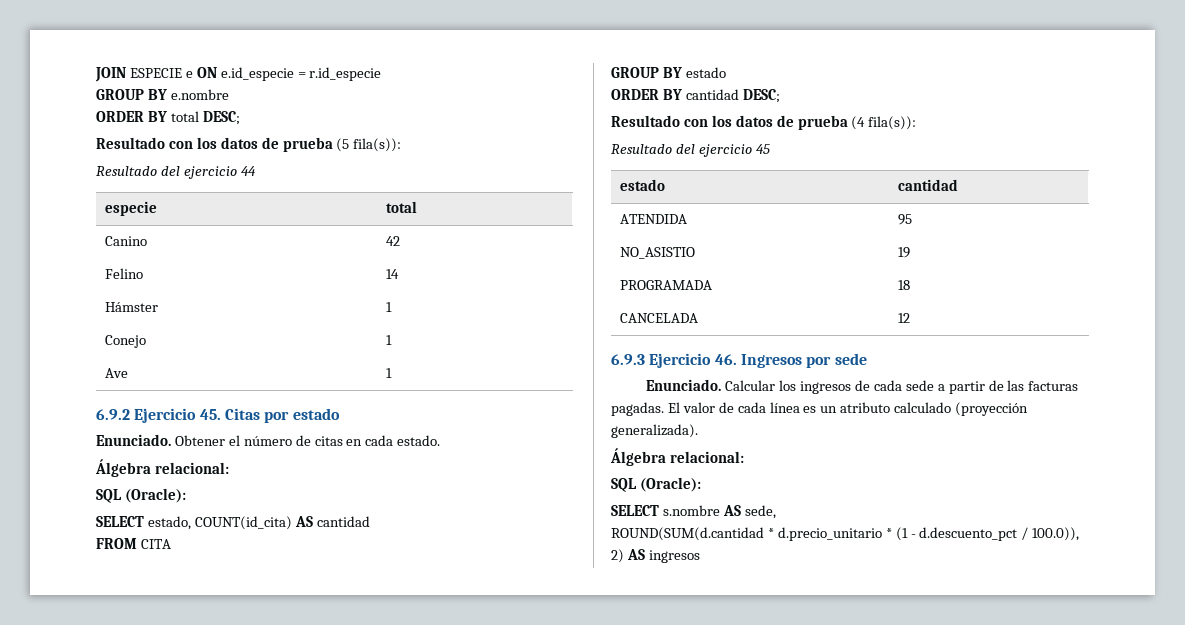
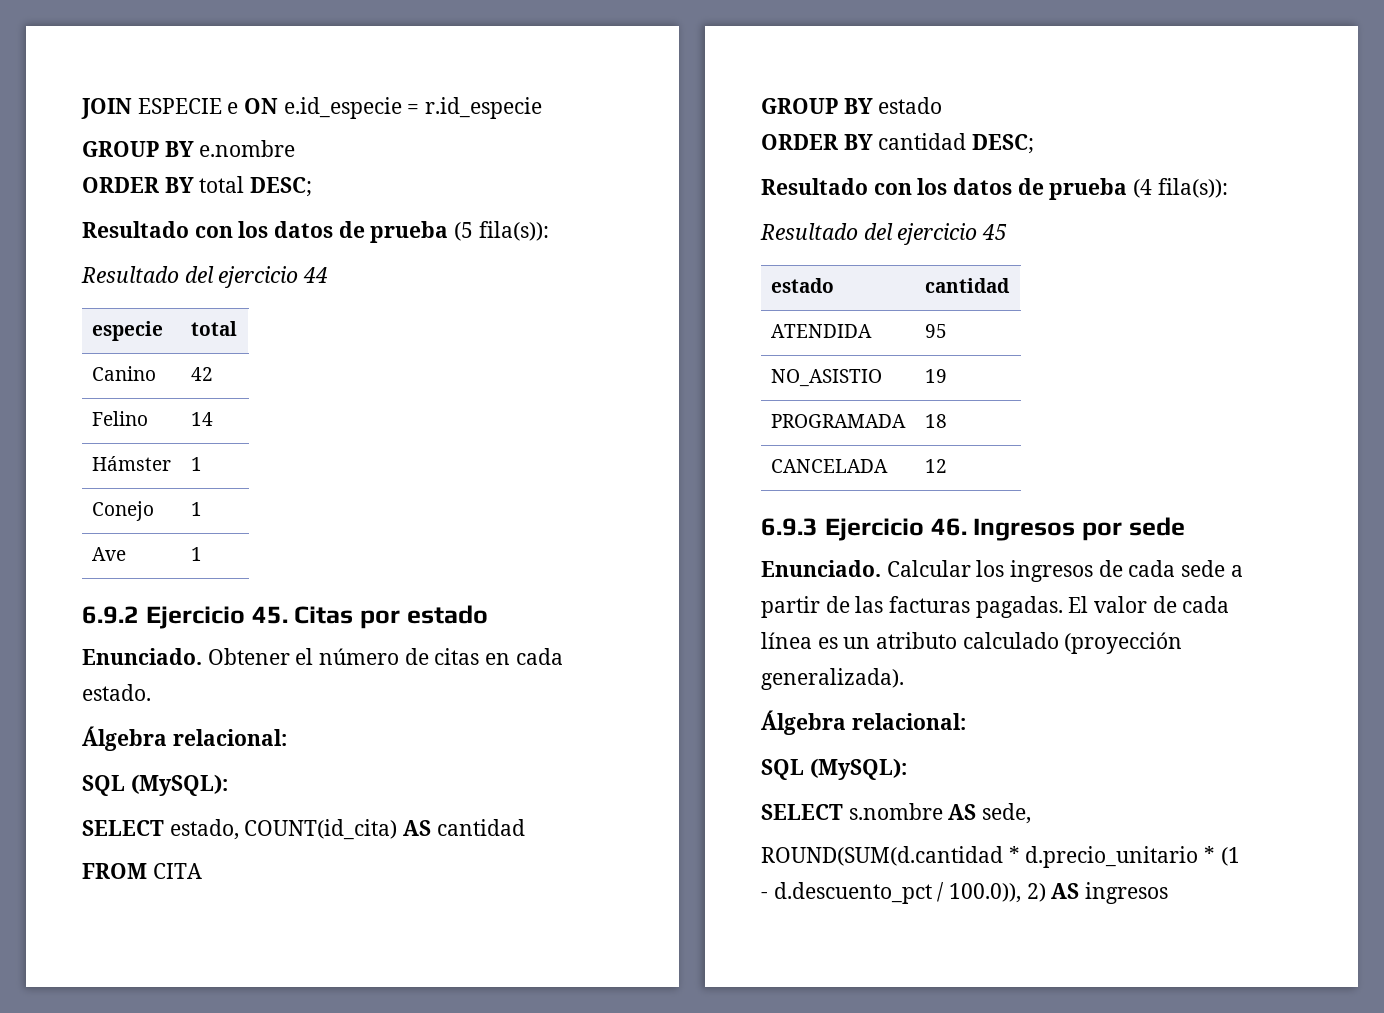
  Obtener el número de citas en cada estado.
  Álgebra relacional:
- SQL (Oracle):
+ SQL (MySQL):
  El valor de cada línea es un atributo calculado (proyección generalizada).
  Álgebra relacional:
- SQL (Oracle):
+ SQL (MySQL):

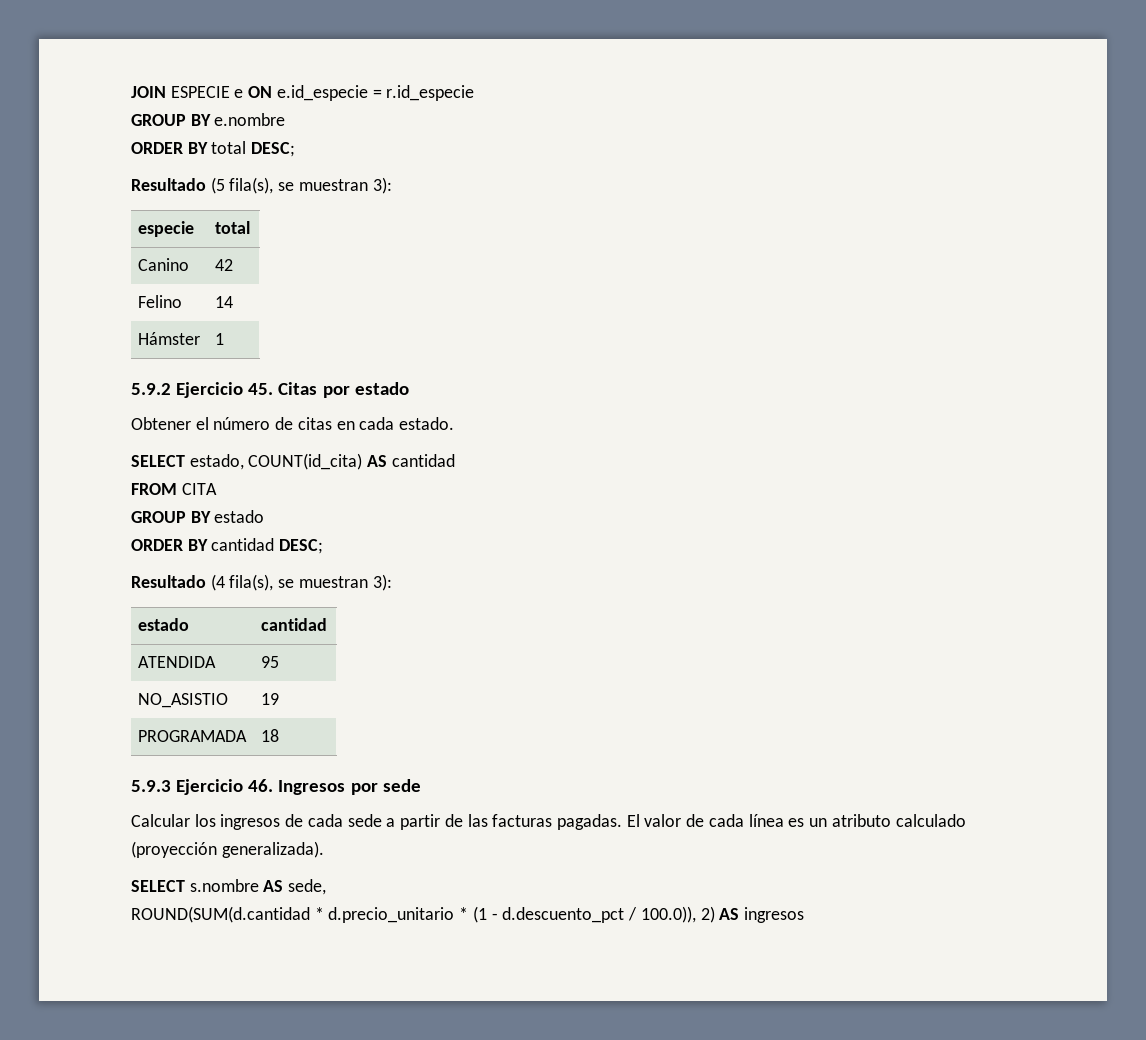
- Resultado con los datos de prueba (5 fila(s)):
- Resultado del ejercicio 44
+ Resultado (5 fila(s), se muestran 3):
- Conejo | 1
- Ave | 1
- 6.9.2 Ejercicio 45. Citas por estado
- Enunciado. Obtener el número de citas en cada estado.
- Álgebra relacional:
- SQL (MySQL):
+ 5.9.2 Ejercicio 45. Citas por estado
+ Obtener el número de citas en cada estado.
- Resultado con los datos de prueba (4 fila(s)):
- Resultado del ejercicio 45
+ Resultado (4 fila(s), se muestran 3):
- CANCELADA | 12
- 6.9.3 Ejercicio 46. Ingresos por sede
- Enunciado. Calcular los ingresos de cada sede a partir de las facturas pagadas.
+ 5.9.3 Ejercicio 46. Ingresos por sede
+ Calcular los ingresos de cada sede a partir de las facturas pagadas.
  El valor de cada línea es un atributo calculado (proyección generalizada).
- Álgebra relacional:
- SQL (MySQL):

